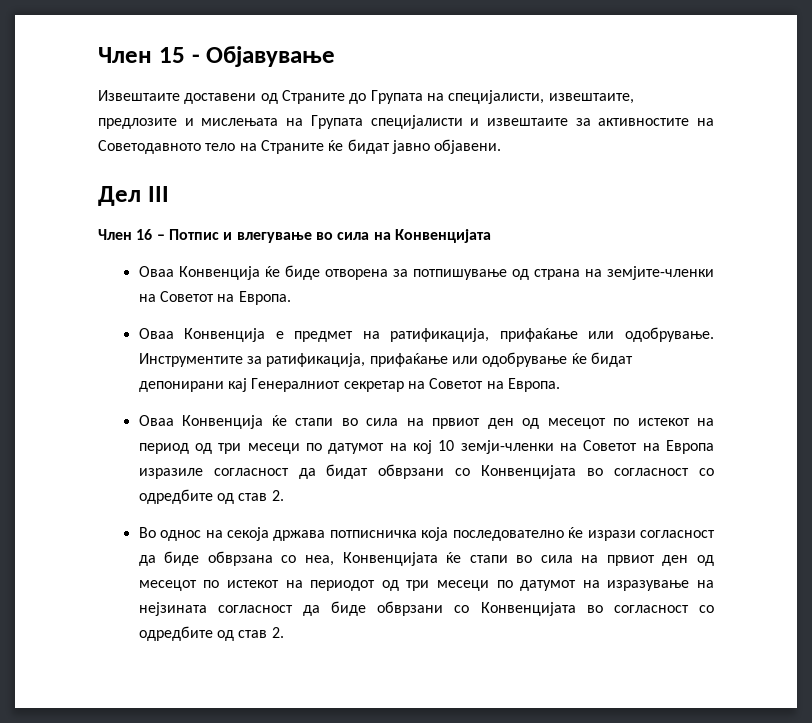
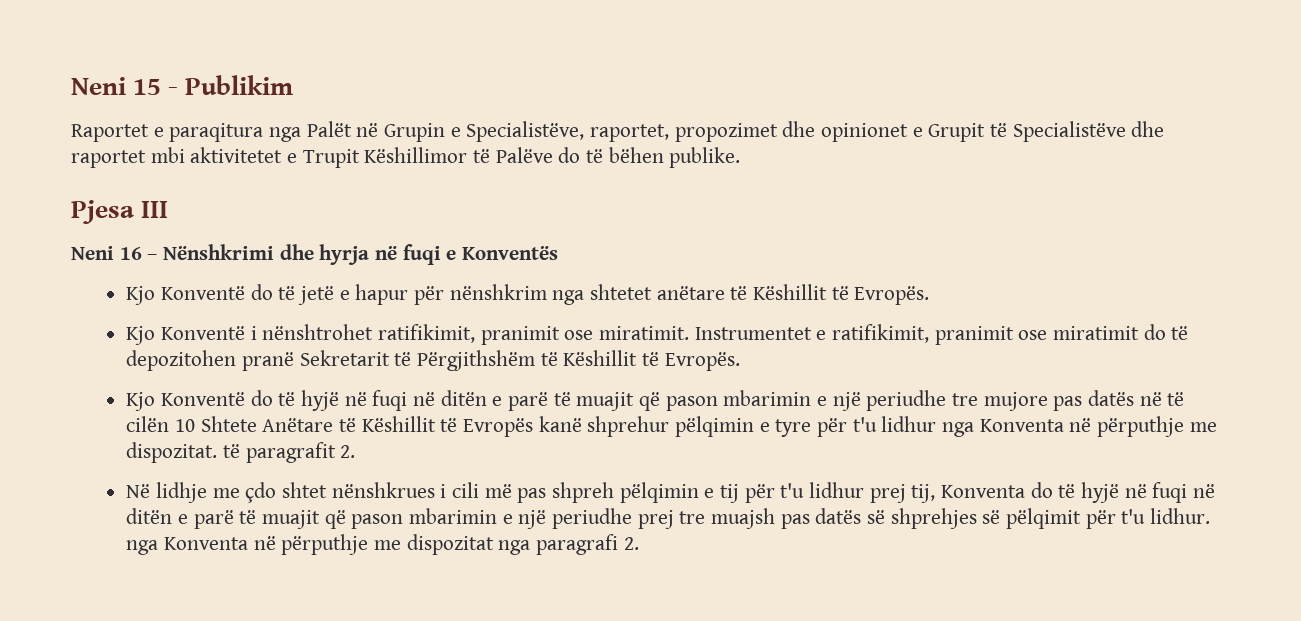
- Член 15 - Објавување
- Извештаите доставени од Страните до Групата на специјалисти, извештаите, предлозите и мислењата на Групата специјалисти и извештаите за активностите на Советодавното тело на Страните ќе бидат јавно објавени.
- Дел III
+ Neni 15 - Publikim
+ Raportet e paraqitura nga Palët në Grupin e Specialistëve, raportet, propozimet dhe opinionet e Grupit të Specialistëve dhe raportet mbi aktivitetet e Trupit Këshillimor të Palëve do të bëhen publike.
+ Pjesa III
- Член 16 – Потпис и влегување во сила на Конвенцијата
- Оваа Конвенција ќе биде отворена за потпишување од страна на земјите-членки на Советот на Европа.
- Оваа Конвенција е предмет на ратификација, прифаќање или одобрување. Инструментите за ратификација, прифаќање или одобрување ќе бидат депонирани кај Генералниот секретар на Советот на Европа.
- Оваа Конвенција ќе стапи во сила на првиот ден од месецот по истекот на период од три месеци по датумот на кој 10 земји-членки на Советот на Европа изразиле согласност да бидат обврзани со Конвенцијата во согласност со одредбите од став 2.
- Во однос на секоја држава потписничка која последователно ќе изрази согласност да биде обврзана со неа, Конвенцијата ќе стапи во сила на првиот ден од месецот по истекот на периодот од три месеци по датумот на изразување на нејзината согласност да биде обврзани со Конвенцијата во согласност со одредбите од став 2.
+ Neni 16 – Nënshkrimi dhe hyrja në fuqi e Konventës
+ Kjo Konventë do të jetë e hapur për nënshkrim nga shtetet anëtare të Këshillit të Evropës.
+ Kjo Konventë i nënshtrohet ratifikimit, pranimit ose miratimit. Instrumentet e ratifikimit, pranimit ose miratimit do të depozitohen pranë Sekretarit të Përgjithshëm të Këshillit të Evropës.
+ Kjo Konventë do të hyjë në fuqi në ditën e parë të muajit që pason mbarimin e një periudhe tre mujore pas datës në të cilën 10 Shtete Anëtare të Këshillit të Evropës kanë shprehur pëlqimin e tyre për t'u lidhur nga Konventa në përputhje me dispozitat. të paragrafit 2.
+ Në lidhje me çdo shtet nënshkrues i cili më pas shpreh pëlqimin e tij për t'u lidhur prej tij, Konventa do të hyjë në fuqi në ditën e parë të muajit që pason mbarimin e një periudhe prej tre muajsh pas datës së shprehjes së pëlqimit për t'u lidhur. nga Konventa në përputhje me dispozitat nga paragrafi 2.

